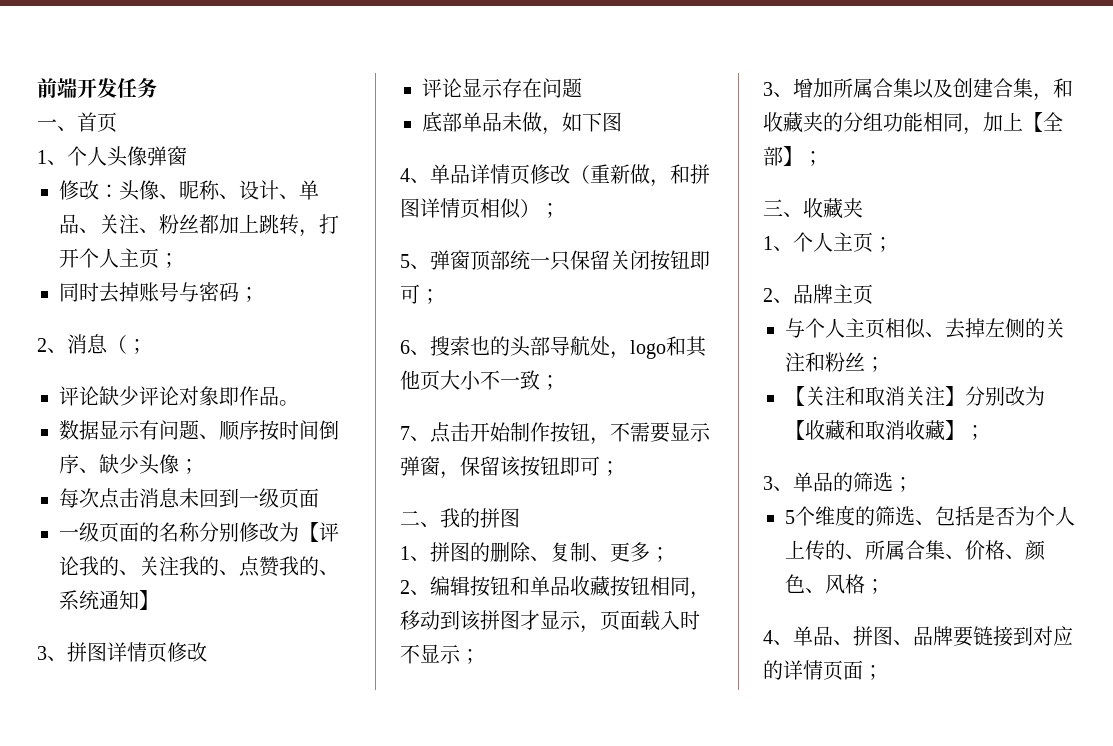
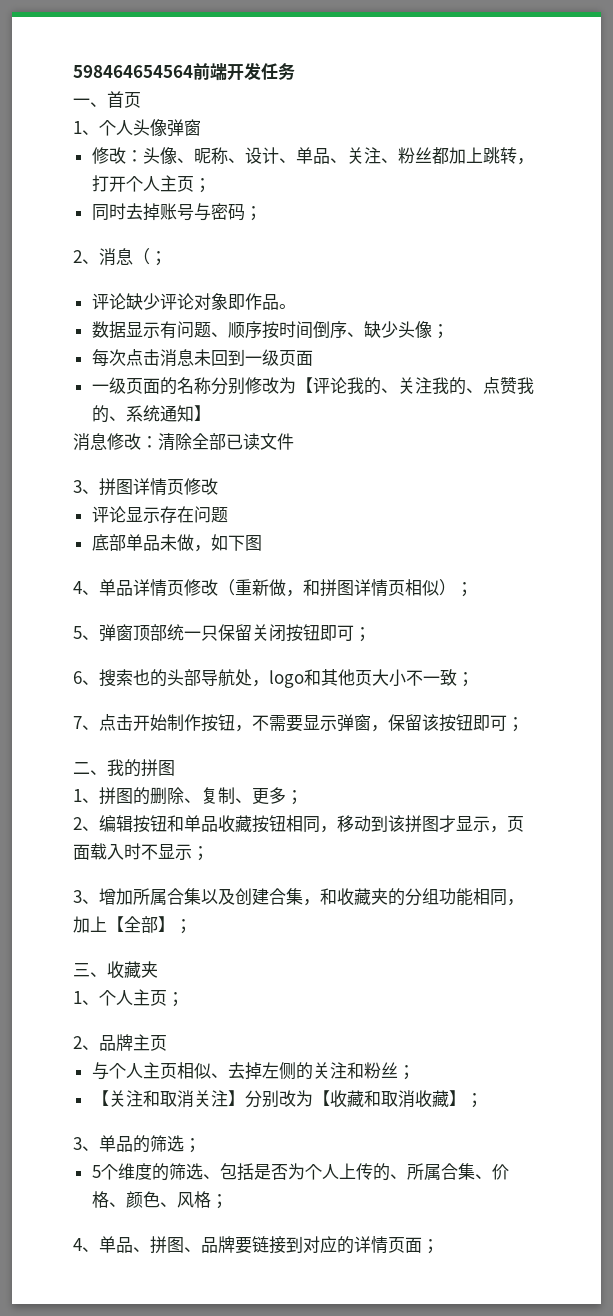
- 前端开发任务
+ 598464654564前端开发任务
+ 消息修改：清除全部已读文件

